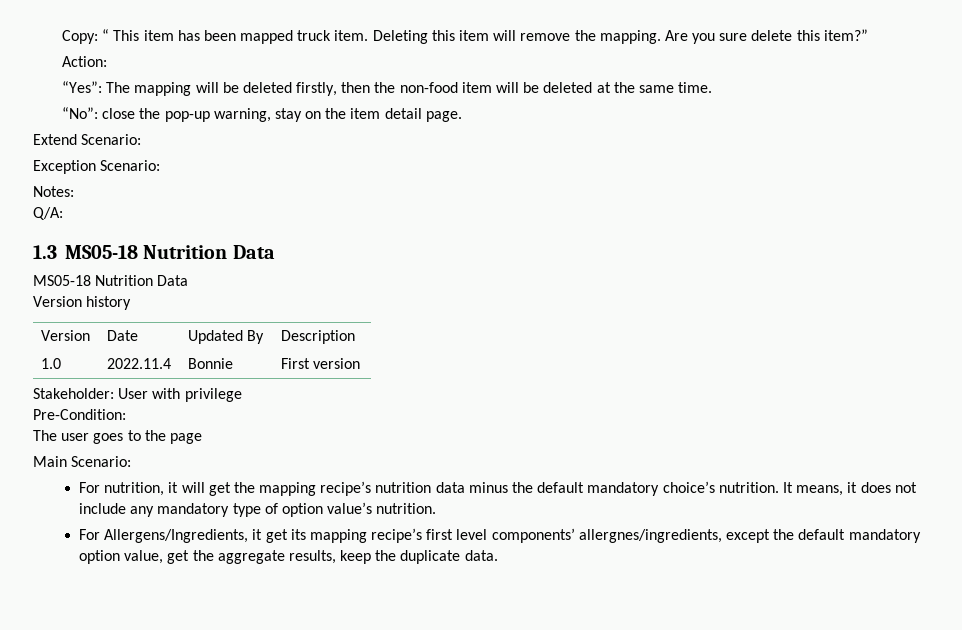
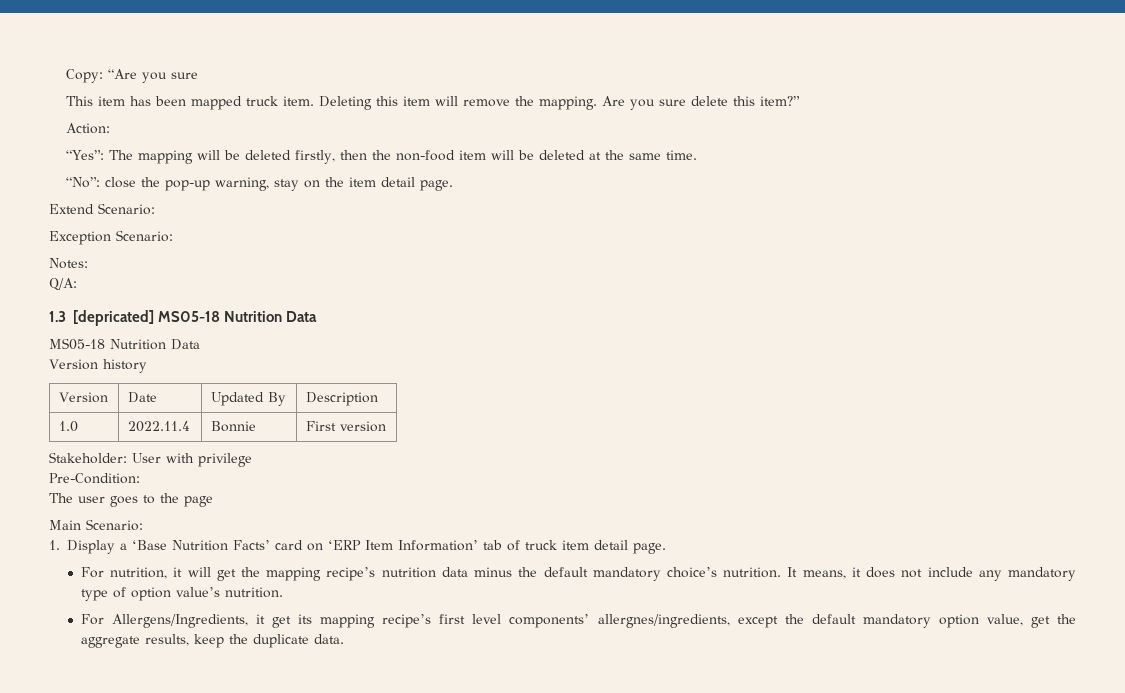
- Copy: “ This item has been mapped truck item.
+ Copy: “Are you sure
+ This item has been mapped truck item.
- 1.3 MS05-18 Nutrition Data
+ 1.3 [depricated] MS05-18 Nutrition Data
+ 1. Display a ‘Base Nutrition Facts’ card on ‘ERP Item Information’ tab of truck item detail page.

